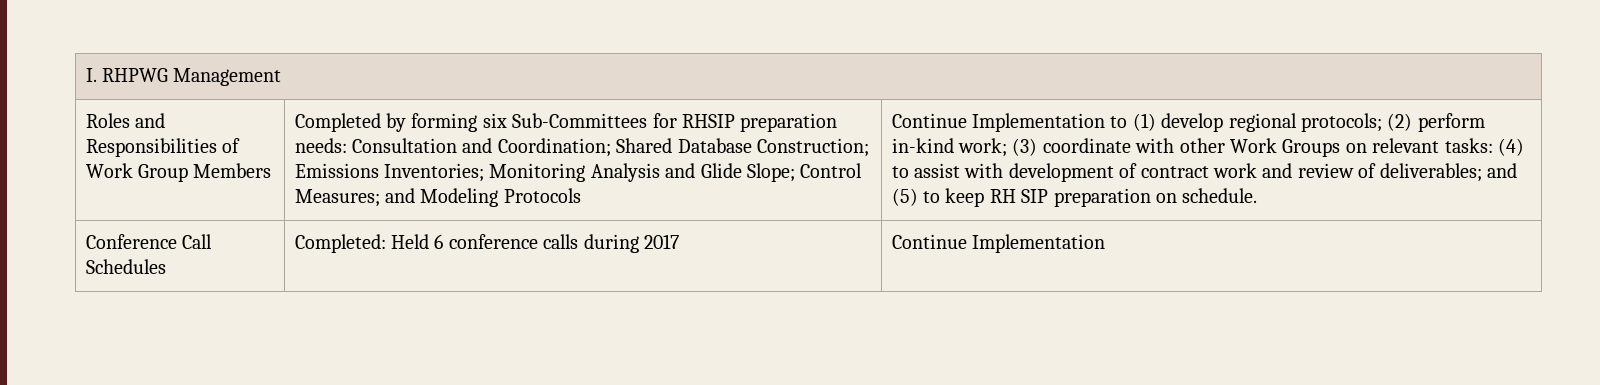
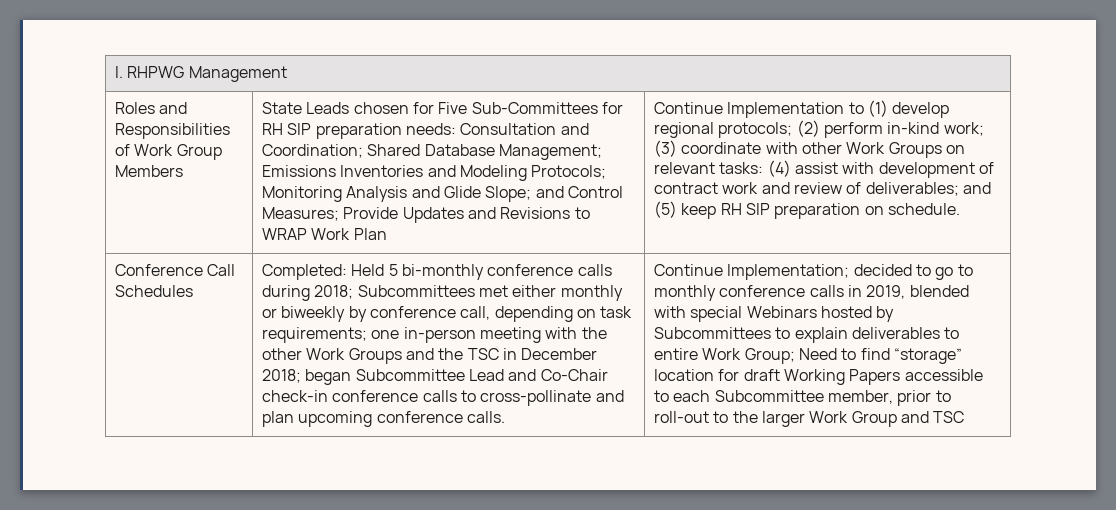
- Completed by forming six Sub-Committees for RHSIP preparation needs: Consultation and Coordination; Shared Database Construction; Emissions Inventories; Monitoring Analysis and Glide Slope; Control Measures; and Modeling Protocols
+ State Leads chosen for Five Sub-Committees for RH SIP preparation needs: Consultation and Coordination; Shared Database Management; Emissions Inventories and Modeling Protocols; Monitoring Analysis and Glide Slope; and Control Measures; Provide Updates and Revisions to WRAP Work Plan
- Continue Implementation to (1) develop regional protocols; (2) perform in-kind work; (3) coordinate with other Work Groups on relevant tasks: (4) to assist with development of contract work and review of deliverables; and (5) to keep RH SIP preparation on schedule.
+ Continue Implementation to (1) develop regional protocols; (2) perform in-kind work; (3) coordinate with other Work Groups on relevant tasks: (4) assist with development of contract work and review of deliverables; and (5) keep RH SIP preparation on schedule.
- Completed: Held 6 conference calls during 2017 | Continue Implementation
+ Completed: Held 5 bi-monthly conference calls during 2018; Subcommittees met either monthly or biweekly by conference call, depending on task requirements; one in-person meeting with the other Work Groups and the TSC in December 2018; began Subcommittee Lead and Co-Chair check-in conference calls to cross-pollinate and plan upcoming conference calls. | Continue Implementation; decided to go to monthly conference calls in 2019, blended with special Webinars hosted by Subcommittees to explain deliverables to entire Work Group; Need to find “storage” location for draft Working Papers accessible to each Subcommittee member, prior to roll-out to the larger Work Group and TSC

